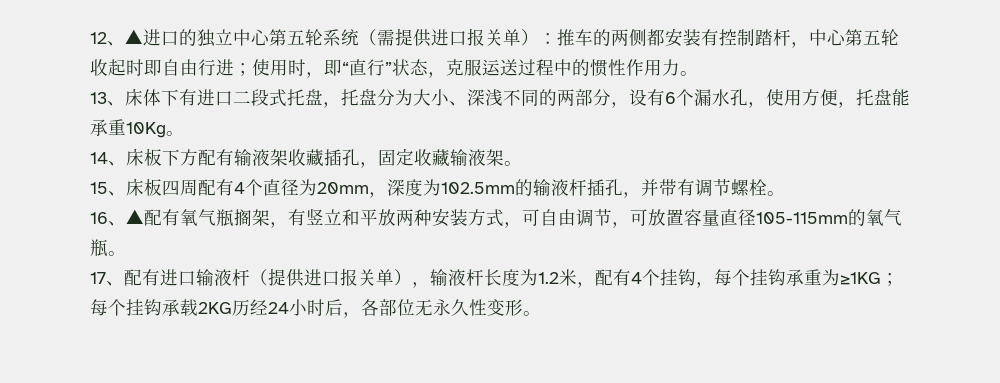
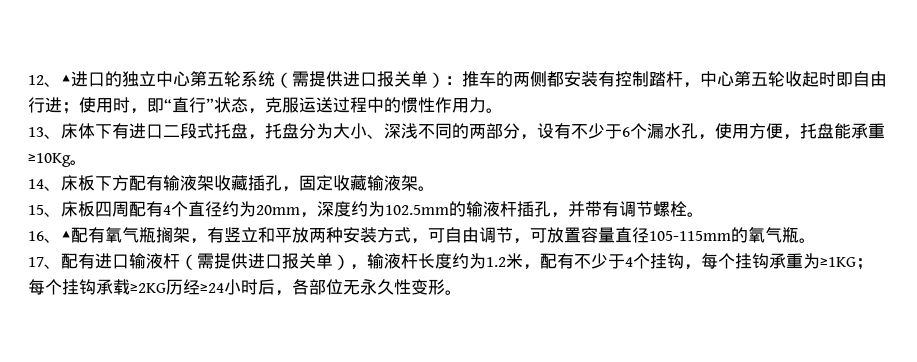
- 13、床体下有进口二段式托盘，托盘分为大小、深浅不同的两部分，设有6个漏水孔，使用方便，托盘能承重10Kg。
+ 13、床体下有进口二段式托盘，托盘分为大小、深浅不同的两部分，设有不少于6个漏水孔，使用方便，托盘能承重≥10Kg。
- 15、床板四周配有4个直径为20mm，深度为102.5mm的输液杆插孔，并带有调节螺栓。
+ 15、床板四周配有4个直径约为20mm，深度约为102.5mm的输液杆插孔，并带有调节螺栓。
- 17、配有进口输液杆（提供进口报关单），输液杆长度为1.2米，配有4个挂钩，每个挂钩承重为≥1KG；每个挂钩承载2KG历经24小时后，各部位无永久性变形。
+ 17、配有进口输液杆（需提供进口报关单），输液杆长度约为1.2米，配有不少于4个挂钩，每个挂钩承重为≥1KG；每个挂钩承载≥2KG历经≥24小时后，各部位无永久性变形。

